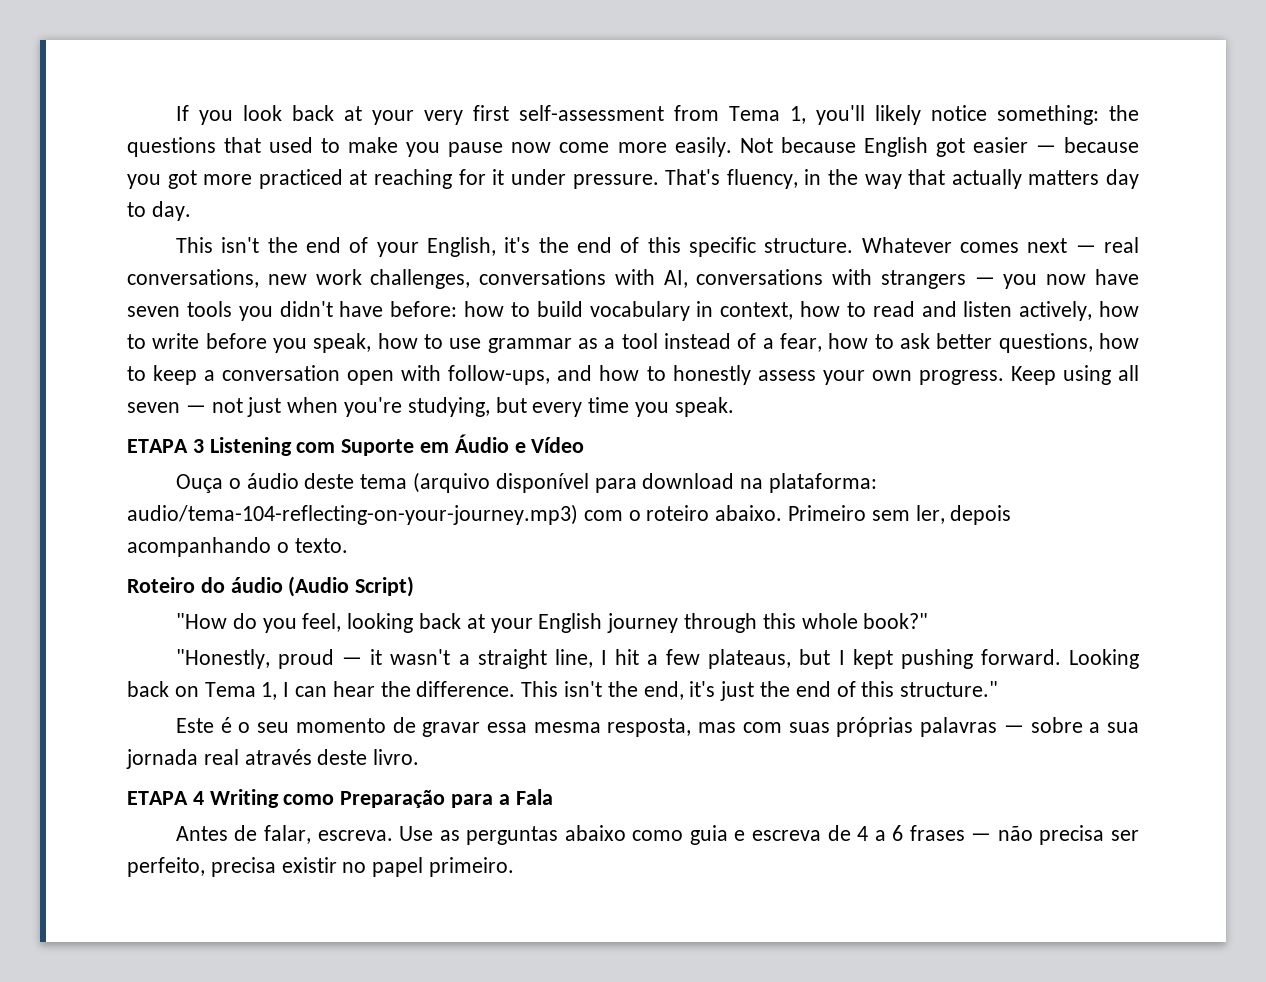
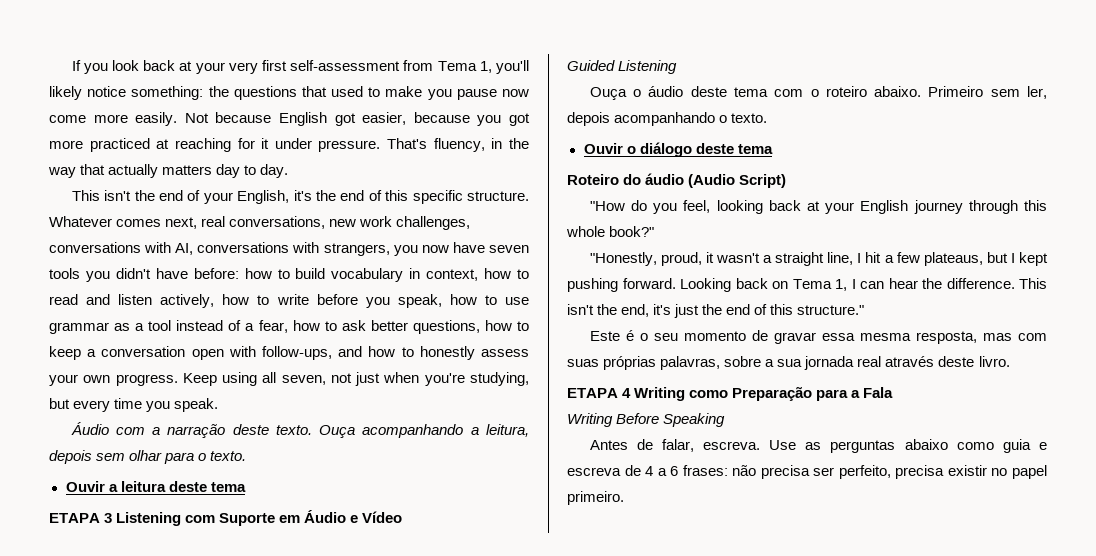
- Not because English got easier — because you got more practiced at reaching for it under pressure.
+ Not because English got easier, because you got more practiced at reaching for it under pressure.
- Whatever comes next — real conversations, new work challenges, conversations with AI, conversations with strangers — you now have seven tools you didn't have before:
+ Whatever comes next, real conversations, new work challenges, conversations with AI, conversations with strangers, you now have seven tools you didn't have before:
- Keep using all seven — not just when you're studying, but every time you speak.
+ Keep using all seven, not just when you're studying, but every time you speak.
+ Áudio com a narração deste texto. Ouça acompanhando a leitura, depois sem olhar para o texto.
+ Ouvir a leitura deste tema
+ Guided Listening
- Ouça o áudio deste tema (arquivo disponível para download na plataforma: audio/tema-104-reflecting-on-your-journey.mp3) com o roteiro abaixo.
+ Ouça o áudio deste tema com o roteiro abaixo.
+ Ouvir o diálogo deste tema
- "Honestly, proud — it wasn't a straight line, I hit a few plateaus, but I kept pushing forward.
+ "Honestly, proud, it wasn't a straight line, I hit a few plateaus, but I kept pushing forward.
- Este é o seu momento de gravar essa mesma resposta, mas com suas próprias palavras — sobre a sua jornada real através deste livro.
+ Este é o seu momento de gravar essa mesma resposta, mas com suas próprias palavras, sobre a sua jornada real através deste livro.
+ Writing Before Speaking
- Use as perguntas abaixo como guia e escreva de 4 a 6 frases — não precisa ser perfeito, precisa existir no papel primeiro.
+ Use as perguntas abaixo como guia e escreva de 4 a 6 frases: não precisa ser perfeito, precisa existir no papel primeiro.

